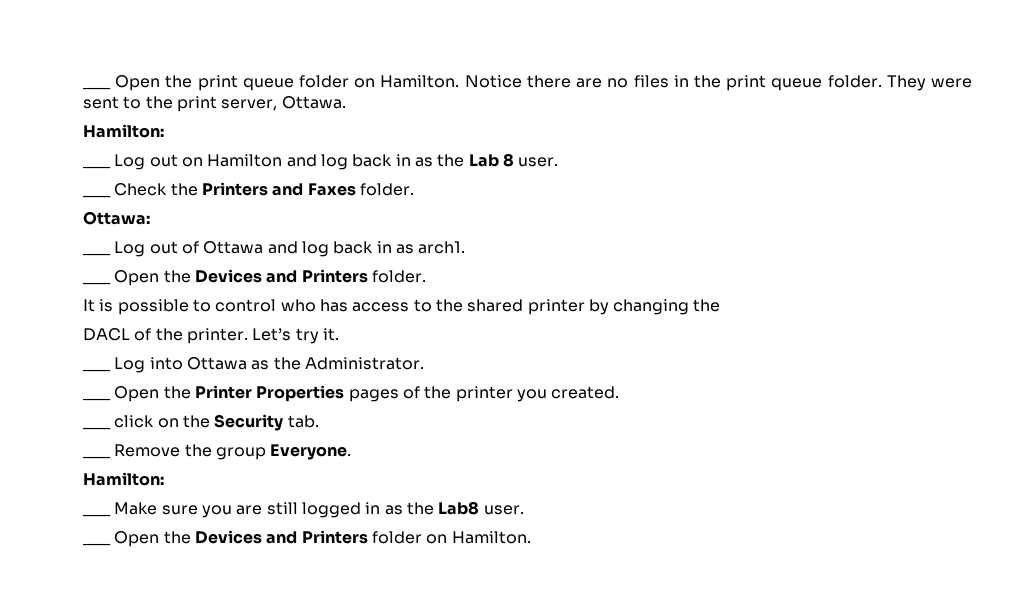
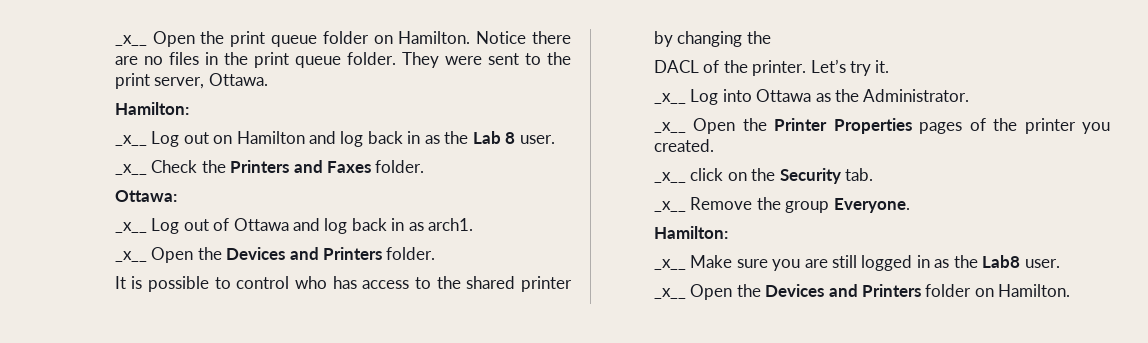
- ___ Open the print queue folder on Hamilton.
+ _x__ Open the print queue folder on Hamilton.
- ___ Log out on Hamilton and log back in as the Lab 8 user.
+ _x__ Log out on Hamilton and log back in as the Lab 8 user.
- ___ Check the Printers and Faxes folder.
+ _x__ Check the Printers and Faxes folder.
- ___ Log out of Ottawa and log back in as arch1.
+ _x__ Log out of Ottawa and log back in as arch1.
- ___ Open the Devices and Printers folder.
+ _x__ Open the Devices and Printers folder.
- ___ Log into Ottawa as the Administrator.
+ _x__ Log into Ottawa as the Administrator.
- ___ Open the Printer Properties pages of the printer you created.
+ _x__ Open the Printer Properties pages of the printer you created.
- ___ click on the Security tab.
+ _x__ click on the Security tab.
- ___ Remove the group Everyone.
+ _x__ Remove the group Everyone.
- ___ Make sure you are still logged in as the Lab8 user.
+ _x__ Make sure you are still logged in as the Lab8 user.
- ___ Open the Devices and Printers folder on Hamilton.
+ _x__ Open the Devices and Printers folder on Hamilton.

